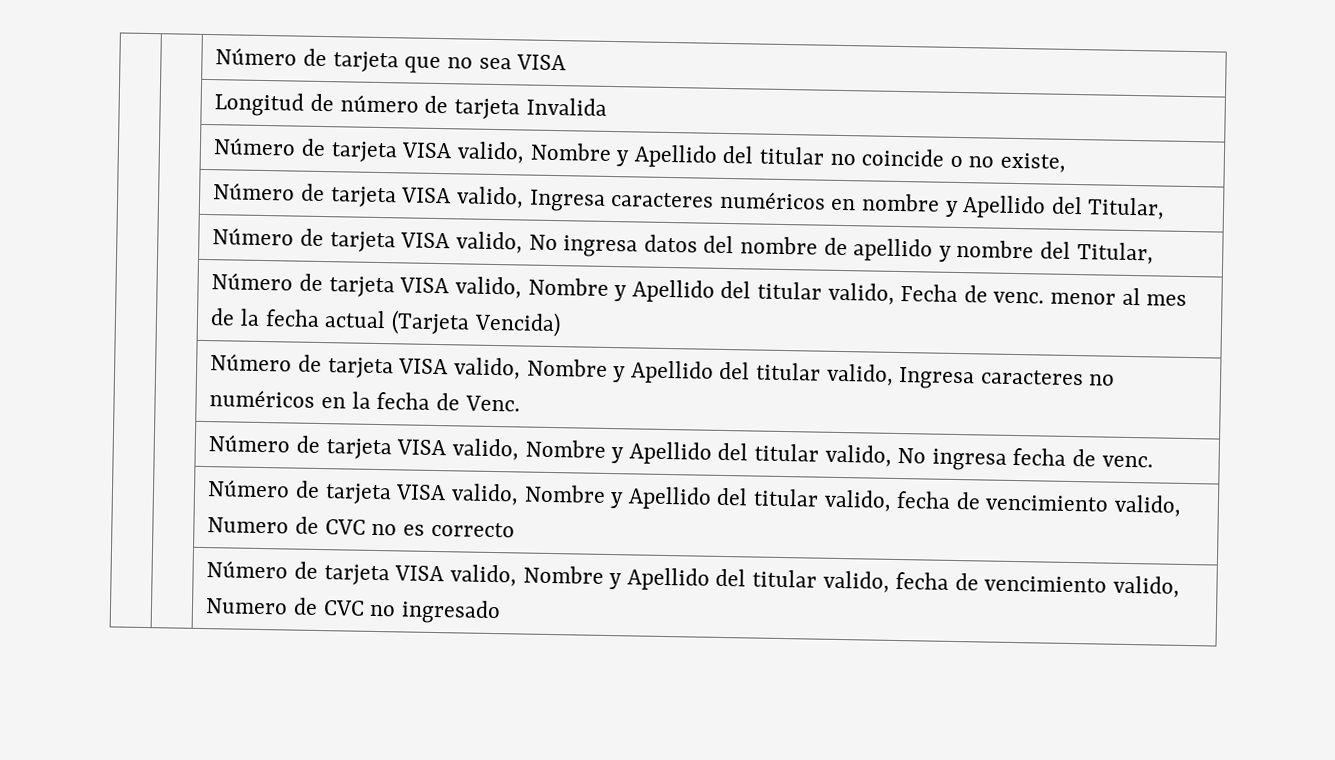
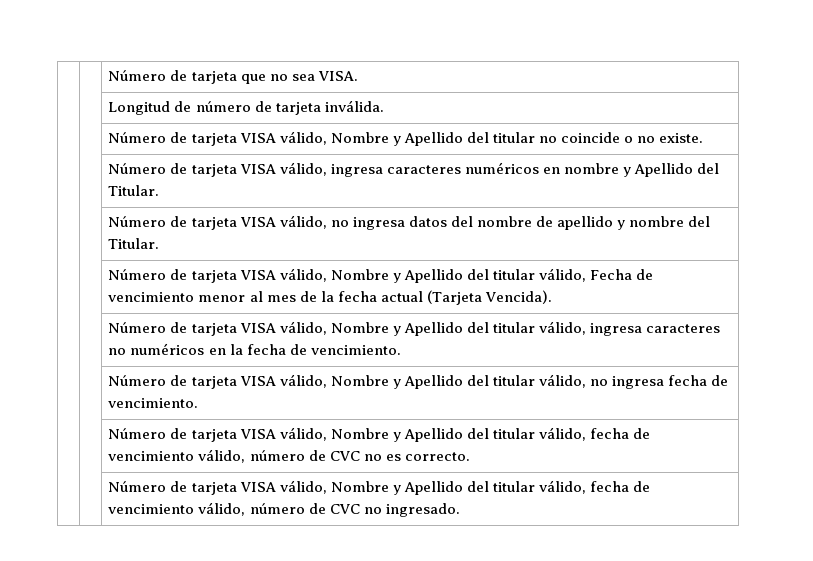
- | | Número de tarjeta que no sea VISA
+ | | Número de tarjeta que no sea VISA.
- | | Longitud de número de tarjeta Invalida
- | | Número de tarjeta VISA valido, Nombre y Apellido del titular no coincide o no existe,
- | | Número de tarjeta VISA valido, Ingresa caracteres numéricos en nombre y Apellido del Titular,
- | | Número de tarjeta VISA valido, No ingresa datos del nombre de apellido y nombre del Titular,
- | | Número de tarjeta VISA valido, Nombre y Apellido del titular valido, Fecha de venc. menor al mes de la fecha actual (Tarjeta Vencida)
- | | Número de tarjeta VISA valido, Nombre y Apellido del titular valido, Ingresa caracteres no numéricos en la fecha de Venc.
- | | Número de tarjeta VISA valido, Nombre y Apellido del titular valido, No ingresa fecha de venc.
- | | Número de tarjeta VISA valido, Nombre y Apellido del titular valido, fecha de vencimiento valido, Numero de CVC no es correcto
- | | Número de tarjeta VISA valido, Nombre y Apellido del titular valido, fecha de vencimiento valido, Numero de CVC no ingresado
+ | | Longitud de número de tarjeta inválida.
+ | | Número de tarjeta VISA válido, Nombre y Apellido del titular no coincide o no existe.
+ | | Número de tarjeta VISA válido, ingresa caracteres numéricos en nombre y Apellido del Titular.
+ | | Número de tarjeta VISA válido, no ingresa datos del nombre de apellido y nombre del Titular.
+ | | Número de tarjeta VISA válido, Nombre y Apellido del titular válido, Fecha de vencimiento menor al mes de la fecha actual (Tarjeta Vencida).
+ | | Número de tarjeta VISA válido, Nombre y Apellido del titular válido, ingresa caracteres no numéricos en la fecha de vencimiento.
+ | | Número de tarjeta VISA válido, Nombre y Apellido del titular válido, no ingresa fecha de vencimiento.
+ | | Número de tarjeta VISA válido, Nombre y Apellido del titular válido, fecha de vencimiento válido, número de CVC no es correcto.
+ | | Número de tarjeta VISA válido, Nombre y Apellido del titular válido, fecha de vencimiento válido, número de CVC no ingresado.

